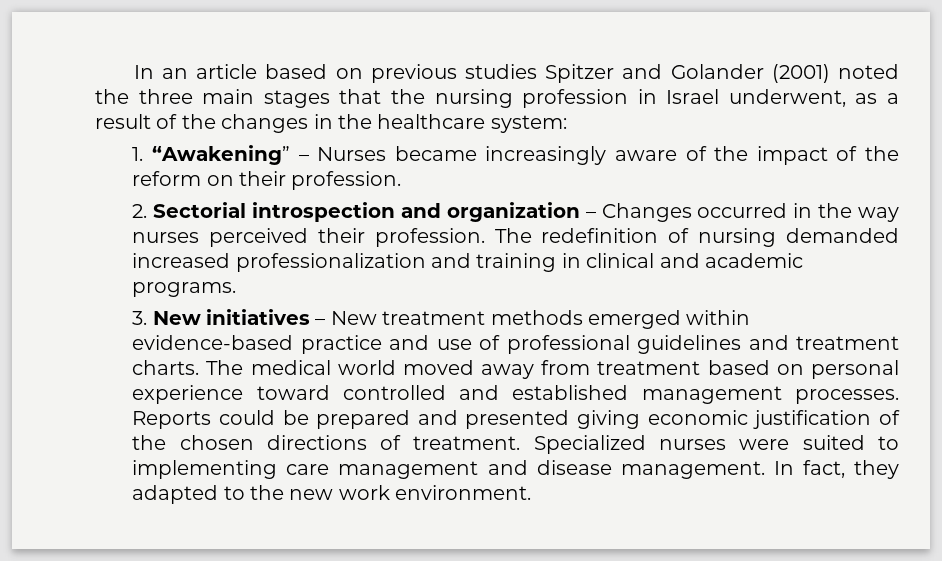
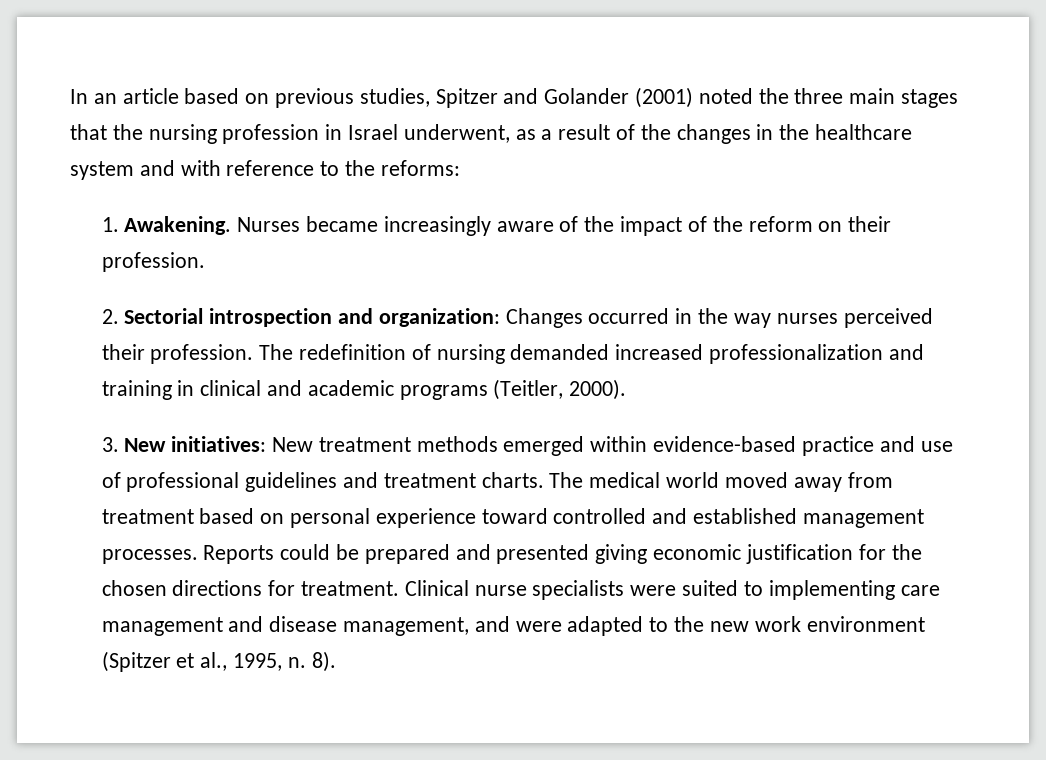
- In an article based on previous studies Spitzer and Golander (2001) noted the three main stages that the nursing profession in Israel underwent, as a result of the changes in the healthcare system:
+ In an article based on previous studies, Spitzer and Golander (2001) noted the three main stages that the nursing profession in Israel underwent, as a result of the changes in the healthcare system and with reference to the reforms:
- 1. “Awakening” – Nurses became increasingly aware of the impact of the reform on their profession.
+ 1. Awakening. Nurses became increasingly aware of the impact of the reform on their profession.
- 2. Sectorial introspection and organization – Changes occurred in the way nurses perceived their profession.
+ 2. Sectorial introspection and organization: Changes occurred in the way nurses perceived their profession.
- The redefinition of nursing demanded increased professionalization and training in clinical and academic programs.
+ The redefinition of nursing demanded increased professionalization and training in clinical and academic programs (Teitler, 2000).
- 3. New initiatives – New treatment methods emerged within evidence-based practice and use of professional guidelines and treatment charts.
+ 3. New initiatives: New treatment methods emerged within evidence-based practice and use of professional guidelines and treatment charts.
- Reports could be prepared and presented giving economic justification of the chosen directions of treatment. Specialized nurses were suited to implementing care management and disease management. In fact, they adapted to the new work environment.
+ Reports could be prepared and presented giving economic justification for the chosen directions for treatment. Clinical nurse specialists were suited to implementing care management and disease management, and were adapted to the new work environment (Spitzer et al., 1995, n. 8).

